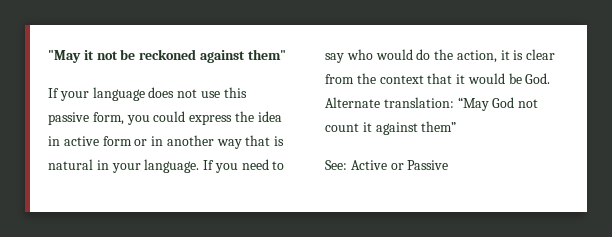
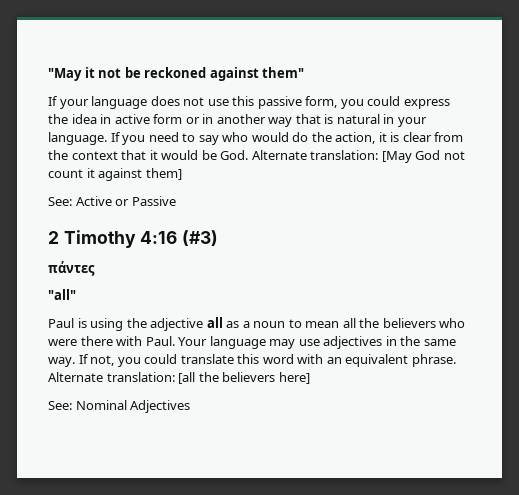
- If you need to say who would do the action, it is clear from the context that it would be God. Alternate translation: “May God not count it against them”
+ If you need to say who would do the action, it is clear from the context that it would be God. Alternate translation: [May God not count it against them]
+ 2 Timothy 4:16 (#3)
+ πάντες
+ "all"
+ Paul is using the adjective all as a noun to mean all the believers who were there with Paul. Your language may use adjectives in the same way. If not, you could translate this word with an equivalent phrase. Alternate translation: [all the believers here]
+ See: Nominal Adjectives

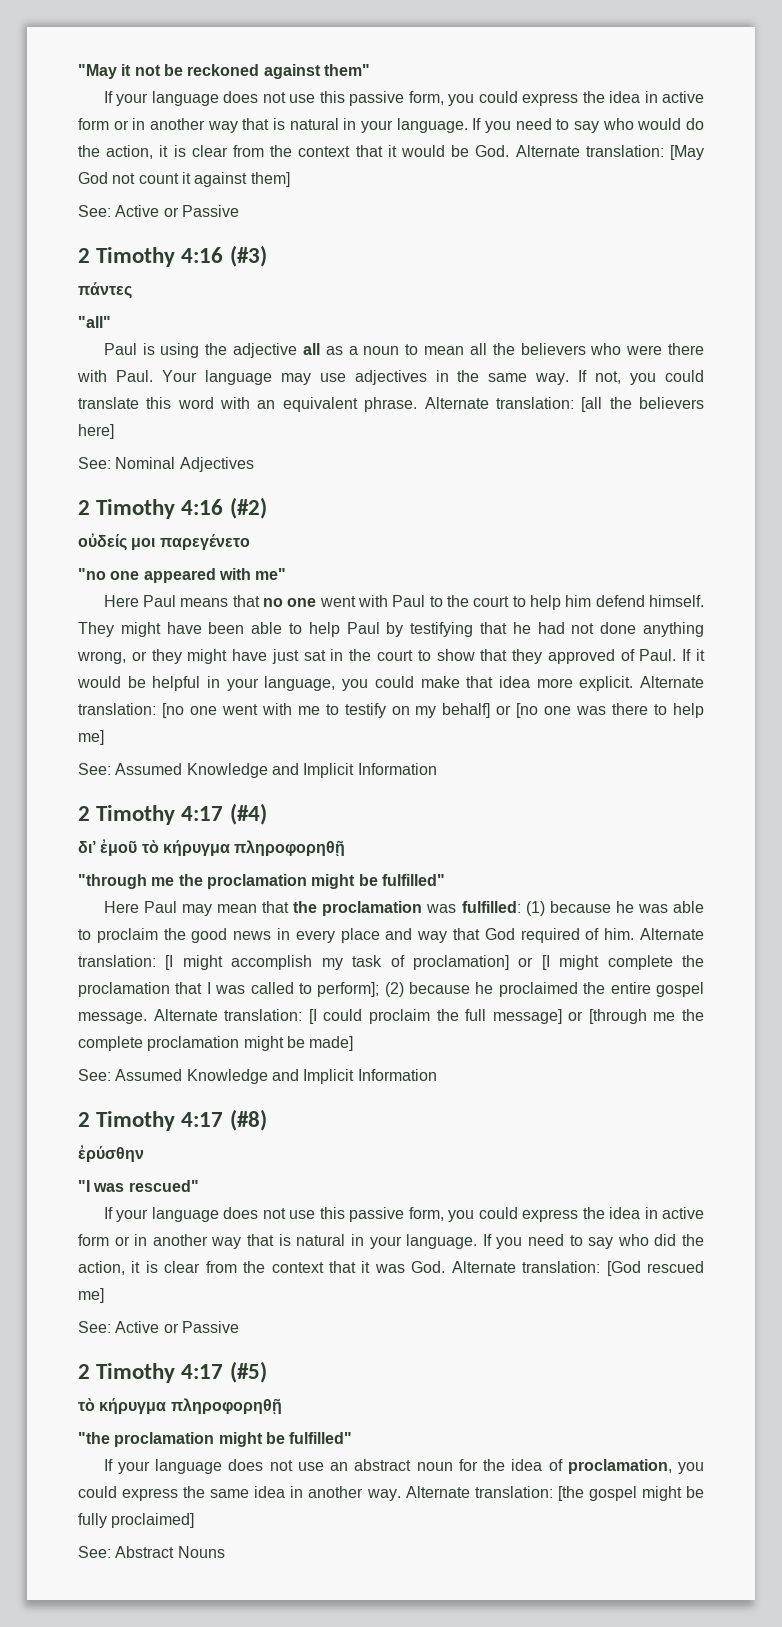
+ 2 Timothy 4:16 (#2)
+ οὐδείς μοι παρεγένετο
+ "no one appeared with me"
+ Here Paul means that no one went with Paul to the court to help him defend himself. They might have been able to help Paul by testifying that he had not done anything wrong, or they might have just sat in the court to show that they approved of Paul. If it would be helpful in your language, you could make that idea more explicit. Alternate translation: [no one went with me to testify on my behalf] or [no one was there to help me]
+ See: Assumed Knowledge and Implicit Information
+ 2 Timothy 4:17 (#4)
+ δι’ ἐμοῦ τὸ κήρυγμα πληροφορηθῇ
+ "through me the proclamation might be fulfilled"
+ Here Paul may mean that the proclamation was fulfilled: (1) because he was able to proclaim the good news in every place and way that God required of him. Alternate translation: [I might accomplish my task of proclamation] or [I might complete the proclamation that I was called to perform]; (2) because he proclaimed the entire gospel message. Alternate translation: [I could proclaim the full message] or [through me the complete proclamation might be made]
+ See: Assumed Knowledge and Implicit Information
+ 2 Timothy 4:17 (#8)
+ ἐρύσθην
+ "I was rescued"
+ If your language does not use this passive form, you could express the idea in active form or in another way that is natural in your language. If you need to say who did the action, it is clear from the context that it was God. Alternate translation: [God rescued me]
+ See: Active or Passive
+ 2 Timothy 4:17 (#5)
+ τὸ κήρυγμα πληροφορηθῇ
+ "the proclamation might be fulfilled"
+ If your language does not use an abstract noun for the idea of proclamation, you could express the same idea in another way. Alternate translation: [the gospel might be fully proclaimed]
+ See: Abstract Nouns

